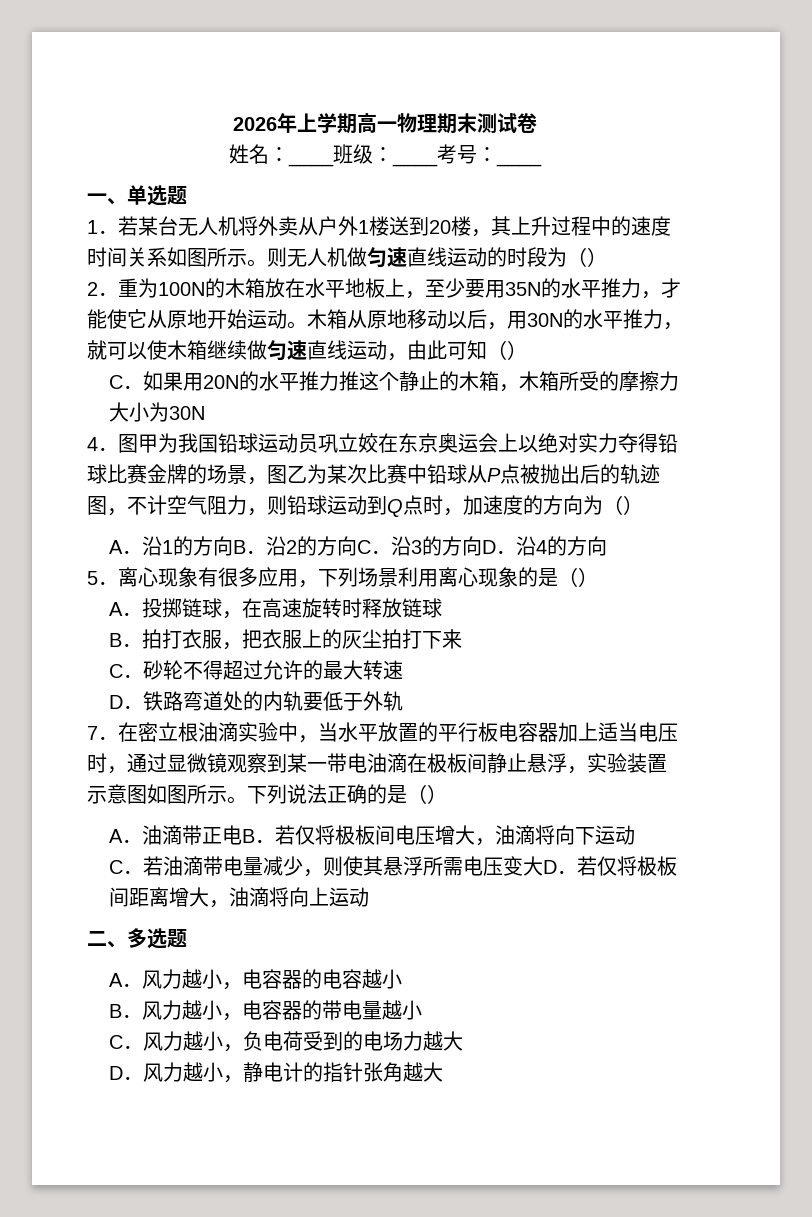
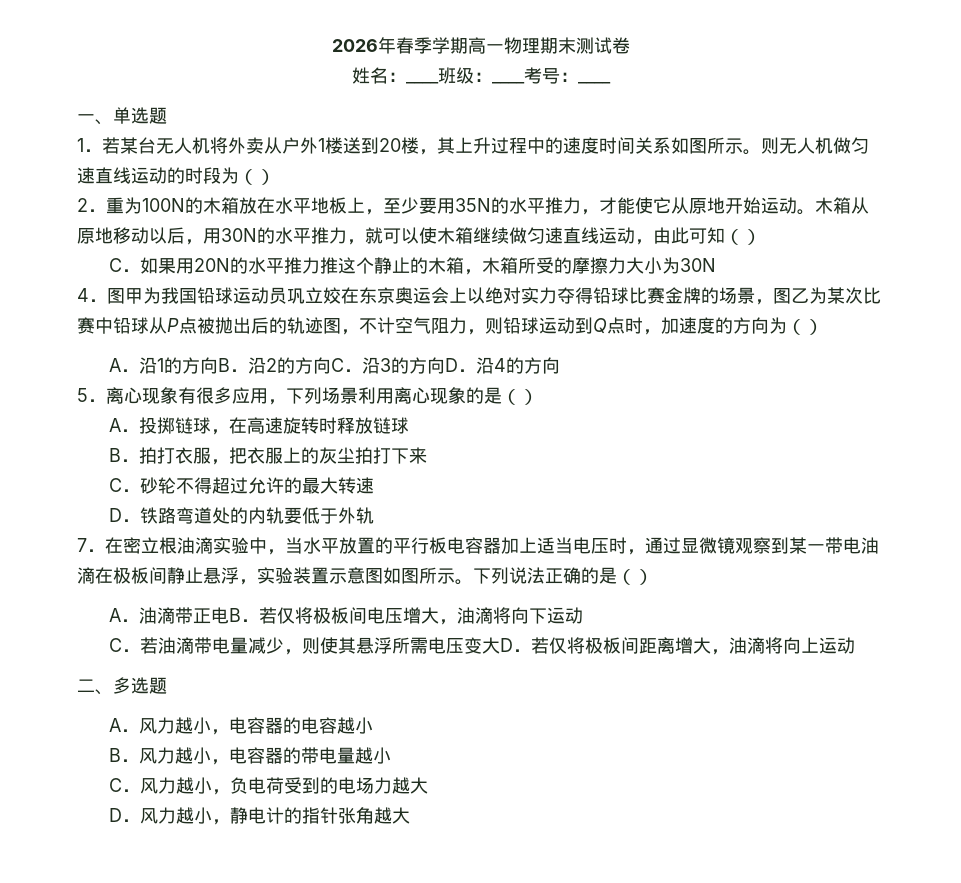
- 2026年上学期高一物理期末测试卷
+ 2026年春季学期高一物理期末测试卷

